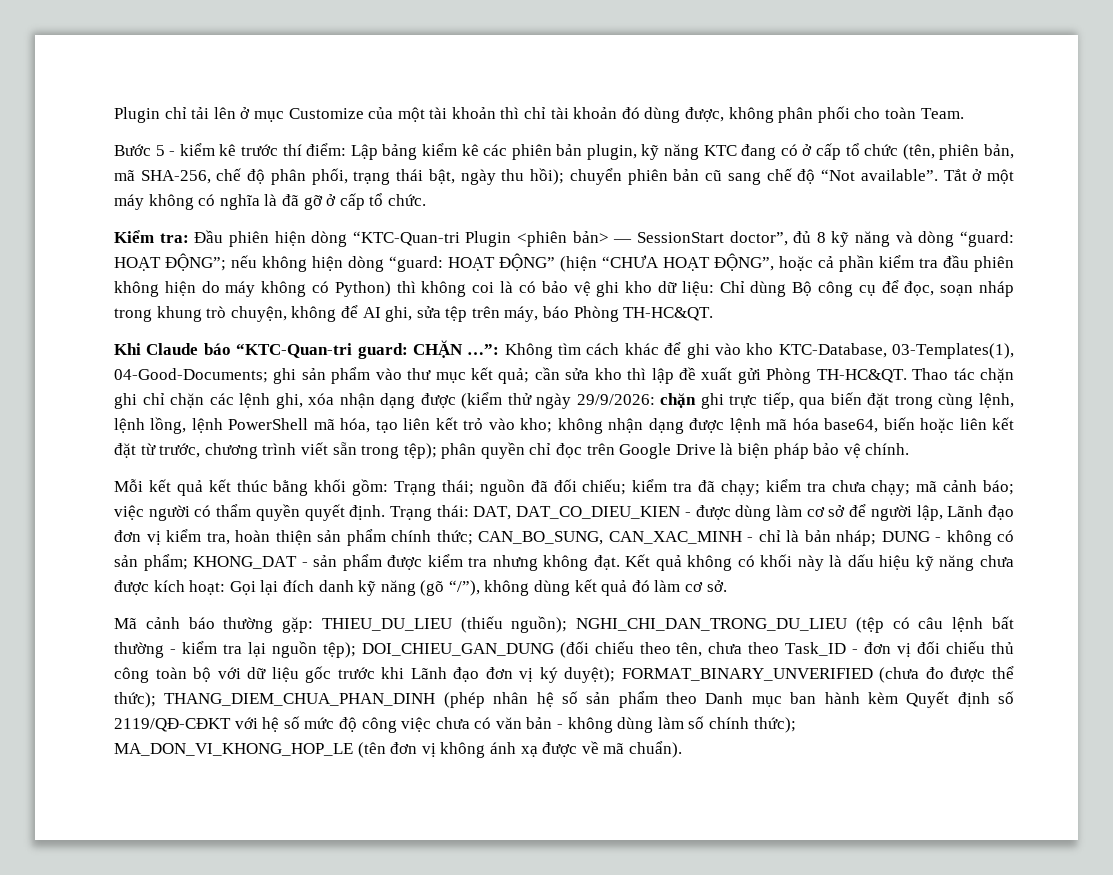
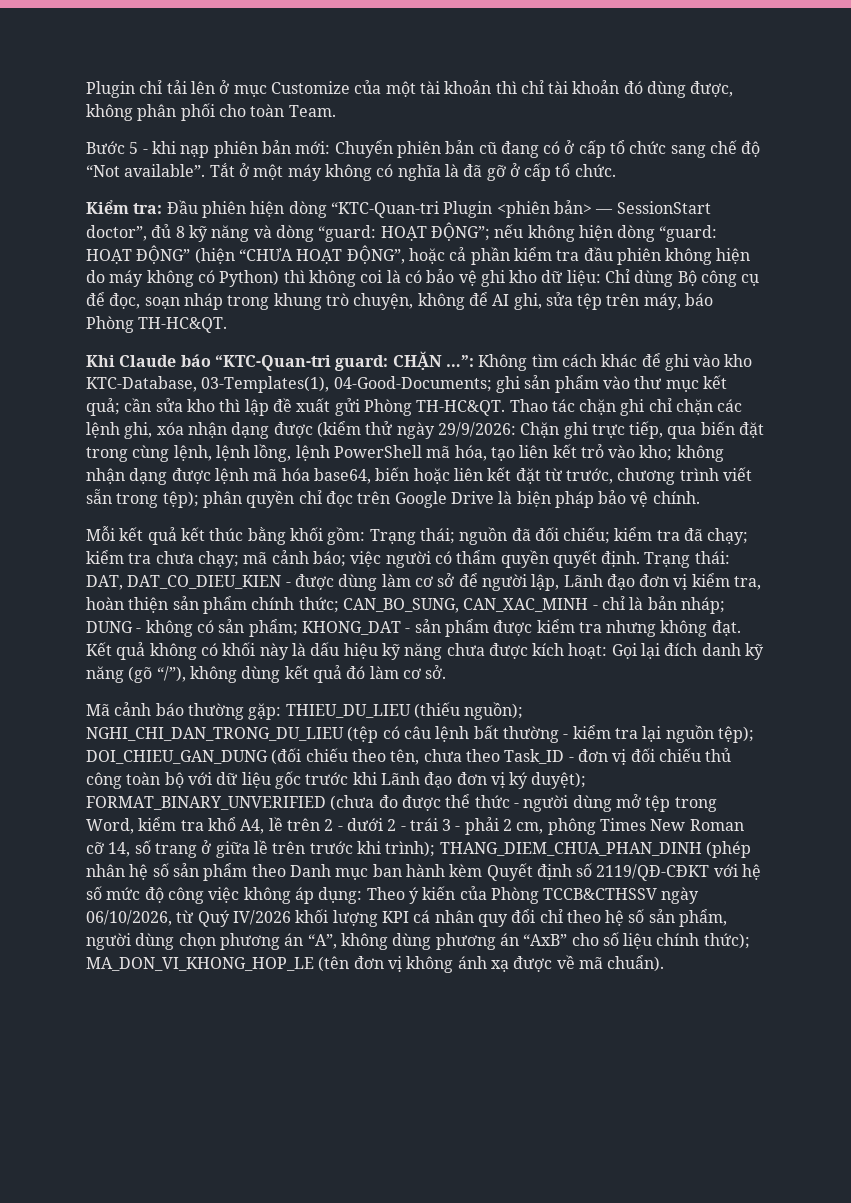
- Bước 5 - kiểm kê trước thí điểm: Lập bảng kiểm kê các phiên bản plugin, kỹ năng KTC đang có ở cấp tổ chức (tên, phiên bản, mã SHA-256, chế độ phân phối, trạng thái bật, ngày thu hồi); chuyển phiên bản cũ sang chế độ “Not available”.
+ Bước 5 - khi nạp phiên bản mới: Chuyển phiên bản cũ đang có ở cấp tổ chức sang chế độ “Not available”.
- chặn ghi trực tiếp, qua biến đặt trong cùng lệnh, lệnh lồng, lệnh PowerShell mã hóa, tạo liên kết trỏ vào kho;
+ Chặn ghi trực tiếp, qua biến đặt trong cùng lệnh, lệnh lồng, lệnh PowerShell mã hóa, tạo liên kết trỏ vào kho;
- FORMAT_BINARY_UNVERIFIED (chưa đo được thể thức);
+ FORMAT_BINARY_UNVERIFIED (chưa đo được thể thức - người dùng mở tệp trong Word, kiểm tra khổ A4, lề trên 2 - dưới 2 - trái 3 - phải 2 cm, phông Times New Roman cỡ 14, số trang ở giữa lề trên trước khi trình);
- THANG_DIEM_CHUA_PHAN_DINH (phép nhân hệ số sản phẩm theo Danh mục ban hành kèm Quyết định số 2119/QĐ-CĐKT với hệ số mức độ công việc chưa có văn bản - không dùng làm số chính thức);
+ THANG_DIEM_CHUA_PHAN_DINH (phép nhân hệ số sản phẩm theo Danh mục ban hành kèm Quyết định số 2119/QĐ-CĐKT với hệ số mức độ công việc không áp dụng: Theo ý kiến của Phòng TCCB&CTHSSV ngày 06/10/2026, từ Quý IV/2026 khối lượng KPI cá nhân quy đổi chỉ theo hệ số sản phẩm, người dùng chọn phương án “A”, không dùng phương án “AxB” cho số liệu chính thức);

